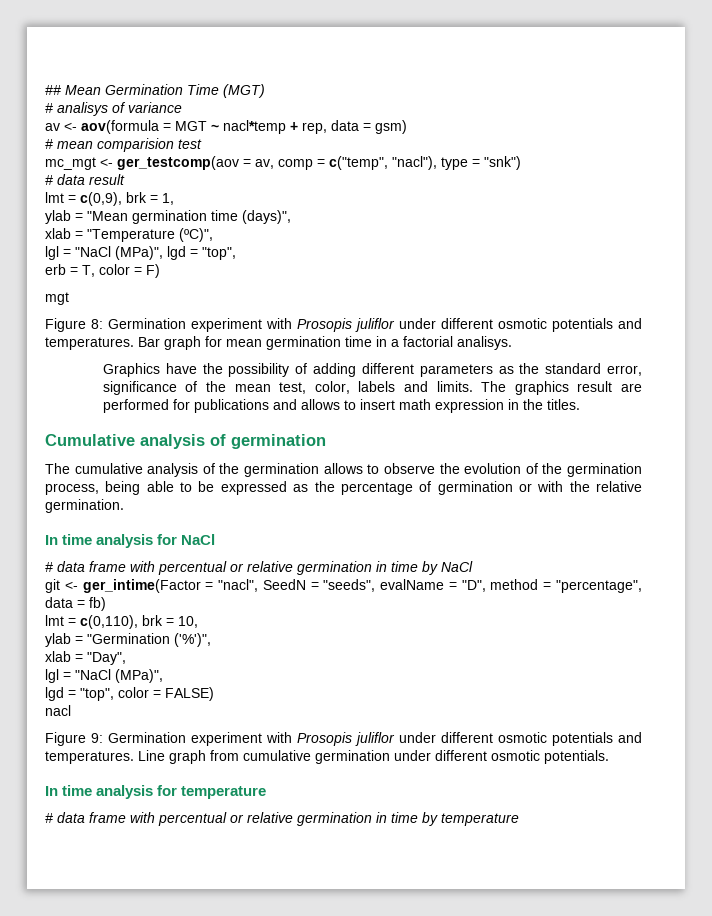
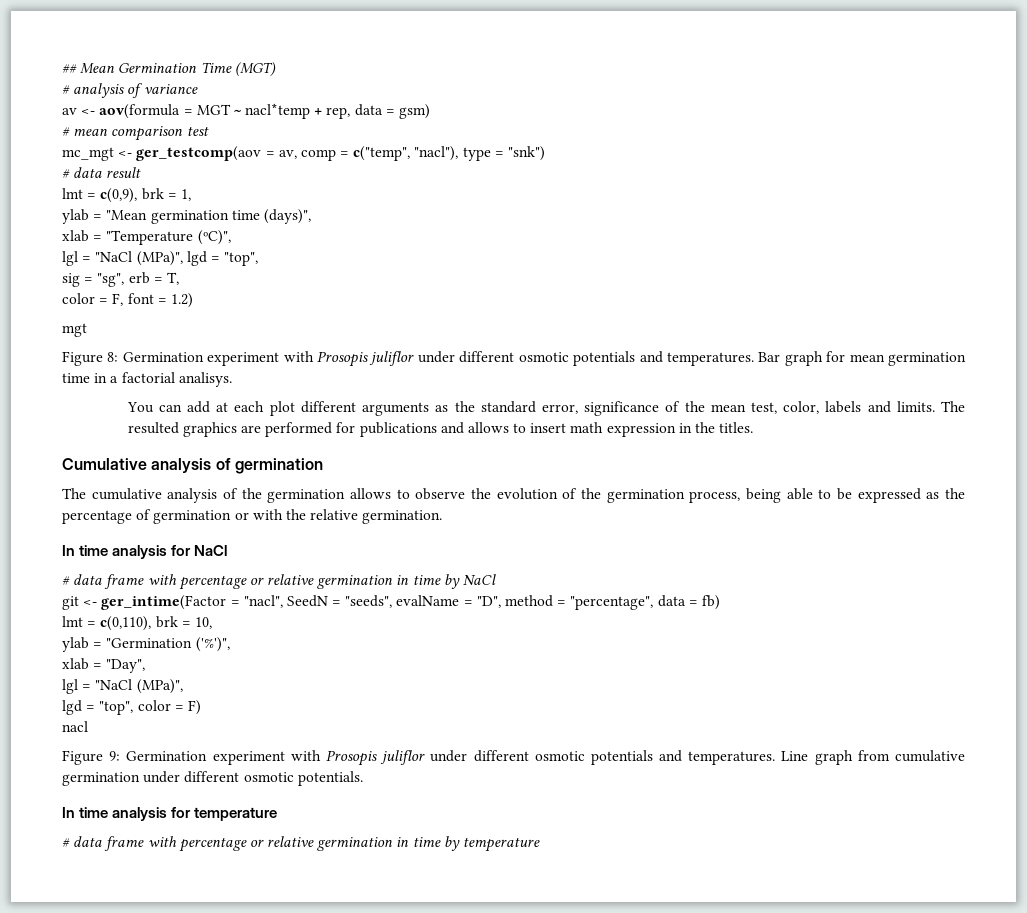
- # analisys of variance
+ # analysis of variance
- # mean comparision test
+ # mean comparison test
- erb = T, color = F)
+ sig = "sg", erb = T,
+ color = F, font = 1.2)
- Graphics have the possibility of adding different parameters as the standard error, significance of the mean test, color, labels and limits.
+ You can add at each plot different arguments as the standard error, significance of the mean test, color, labels and limits.
- The graphics result are performed for publications and allows to insert math expression in the titles.
+ The resulted graphics are performed for publications and allows to insert math expression in the titles.
- # data frame with percentual or relative germination in time by NaCl
+ # data frame with percentage or relative germination in time by NaCl
- lgd = "top", color = FALSE)
+ lgd = "top", color = F)
- # data frame with percentual or relative germination in time by temperature
+ # data frame with percentage or relative germination in time by temperature

